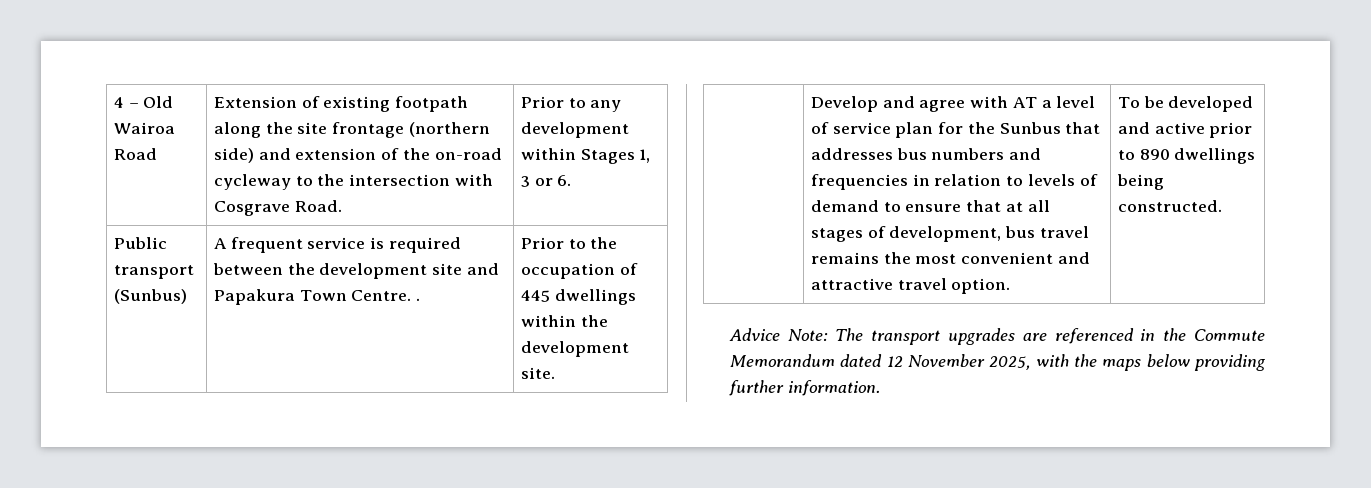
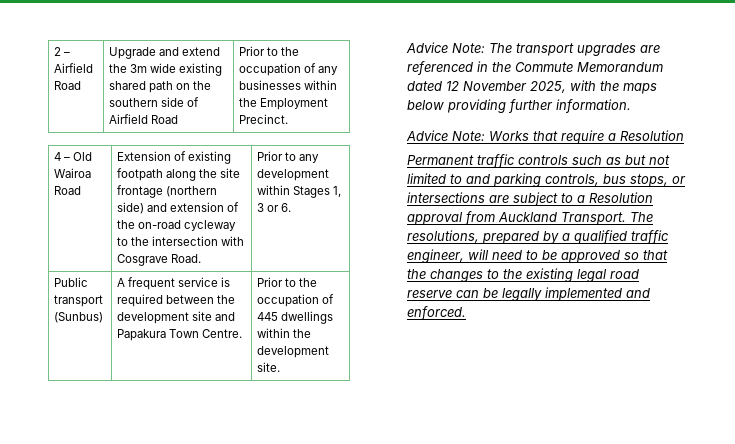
+ 2 – Airfield Road | Upgrade and extend the 3m wide existing shared path on the southern side of Airfield Road | Prior to the occupation of any businesses within the Employment Precinct.
- Public transport (Sunbus) | A frequent service is required between the development site and Papakura Town Centre. . | Prior to the occupation of 445 dwellings within the development site.
+ Public transport (Sunbus) | A frequent service is required between the development site and Papakura Town Centre. | Prior to the occupation of 445 dwellings within the development site.
- Develop and agree with AT a level of service plan for the Sunbus that addresses bus numbers and frequencies in relation to levels of demand to ensure that at all stages of development, bus travel remains the most convenient and attractive travel option. | To be developed and active prior to 890 dwellings being constructed.
+ Advice Note: Works that require a Resolution
+ Permanent traffic controls such as but not limited to and parking controls, bus stops, or intersections are subject to a Resolution approval from Auckland Transport. The resolutions, prepared by a qualified traffic engineer, will need to be approved so that the changes to the existing legal road reserve can be legally implemented and enforced.

